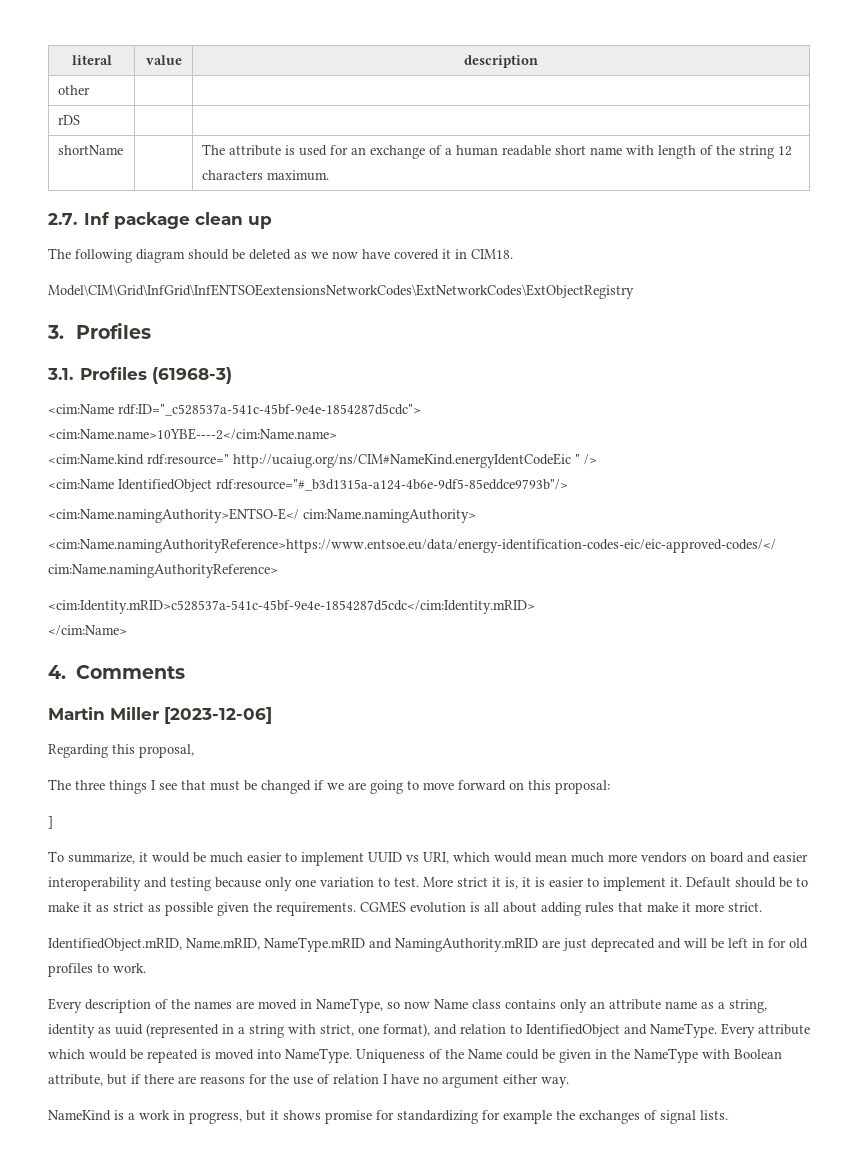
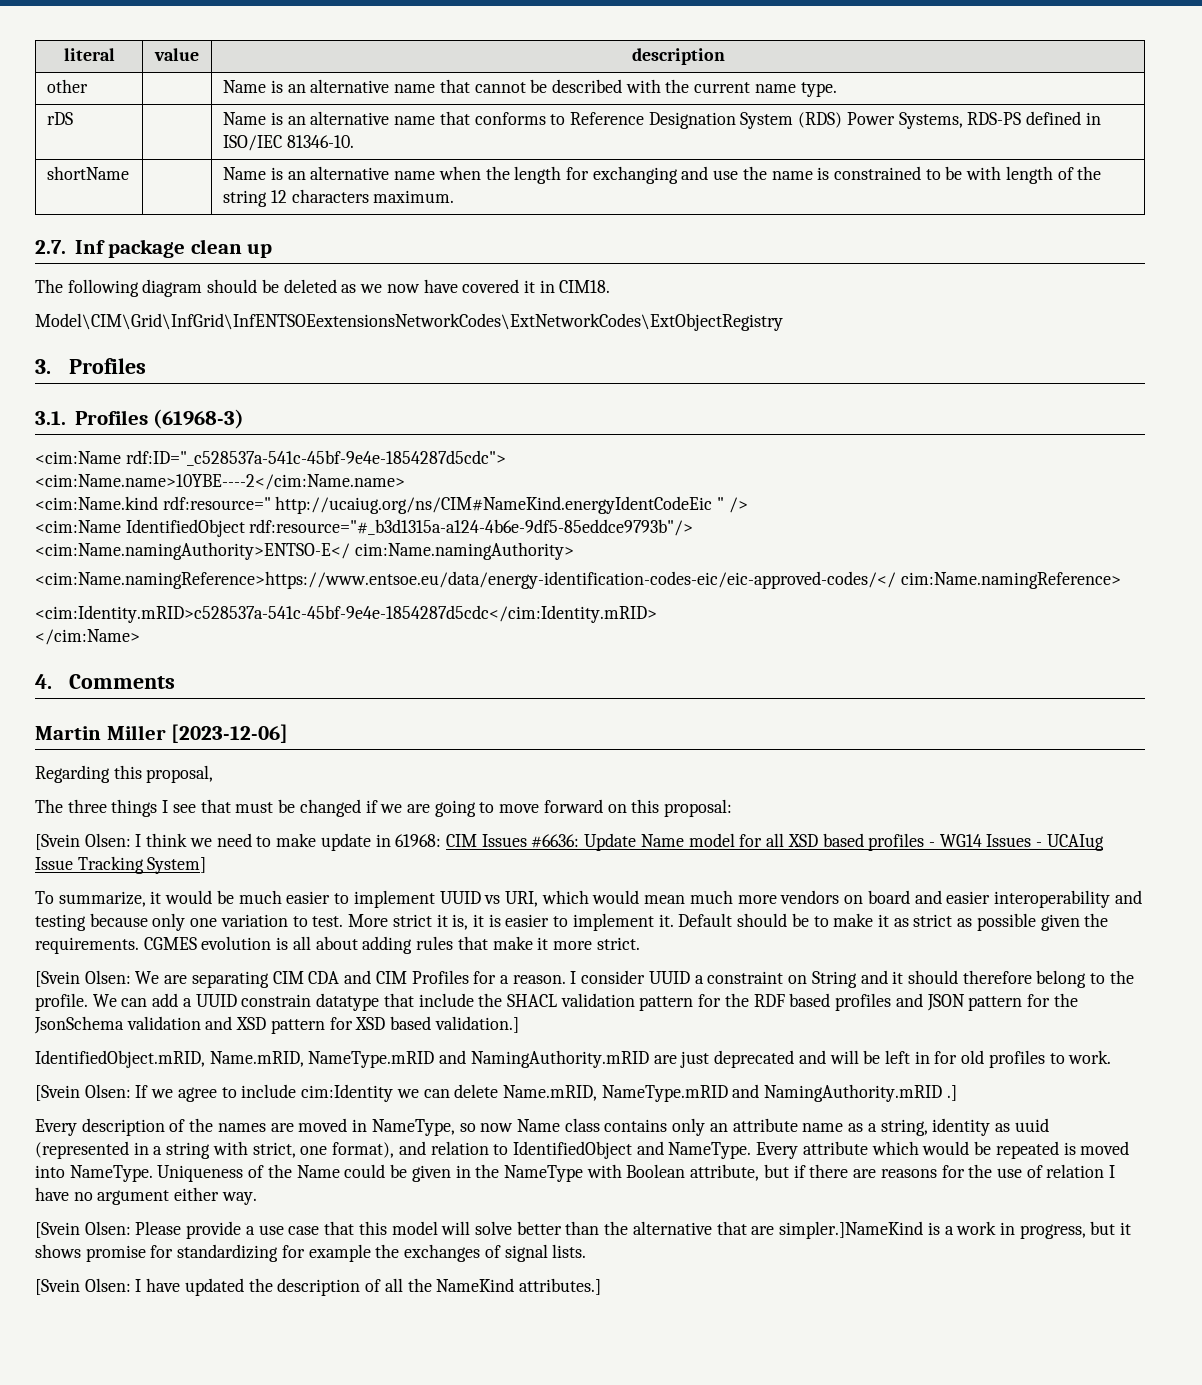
- other | |
- rDS | |
- shortName | | The attribute is used for an exchange of a human readable short name with length of the string 12 characters maximum.
+ other | | Name is an alternative name that cannot be described with the current name type.
+ rDS | | Name is an alternative name that conforms to Reference Designation System (RDS) Power Systems, RDS-PS defined in ISO/IEC 81346-10.
+ shortName | | Name is an alternative name when the length for exchanging and use the name is constrained to be with length of the string 12 characters maximum.
- <cim:Name.namingAuthorityReference>https://www.entsoe.eu/data/energy-identification-codes-eic/eic-approved-codes/</ cim:Name.namingAuthorityReference>
+ <cim:Name.namingReference>https://www.entsoe.eu/data/energy-identification-codes-eic/eic-approved-codes/</ cim:Name.namingReference>
- ]
+ [Svein Olsen: I think we need to make update in 61968: CIM Issues #6636: Update Name model for all XSD based profiles - WG14 Issues - UCAIug Issue Tracking System]
+ [Svein Olsen: We are separating CIM CDA and CIM Profiles for a reason. I consider UUID a constraint on String and it should therefore belong to the profile. We can add a UUID constrain datatype that include the SHACL validation pattern for the RDF based profiles and JSON pattern for the JsonSchema validation and XSD pattern for XSD based validation.]
+ [Svein Olsen: If we agree to include cim:Identity we can delete Name.mRID, NameType.mRID and NamingAuthority.mRID .]
- NameKind is a work in progress, but it shows promise for standardizing for example the exchanges of signal lists.
+ [Svein Olsen: Please provide a use case that this model will solve better than the alternative that are simpler.]NameKind is a work in progress, but it shows promise for standardizing for example the exchanges of signal lists.
+ [Svein Olsen: I have updated the description of all the NameKind attributes.]

